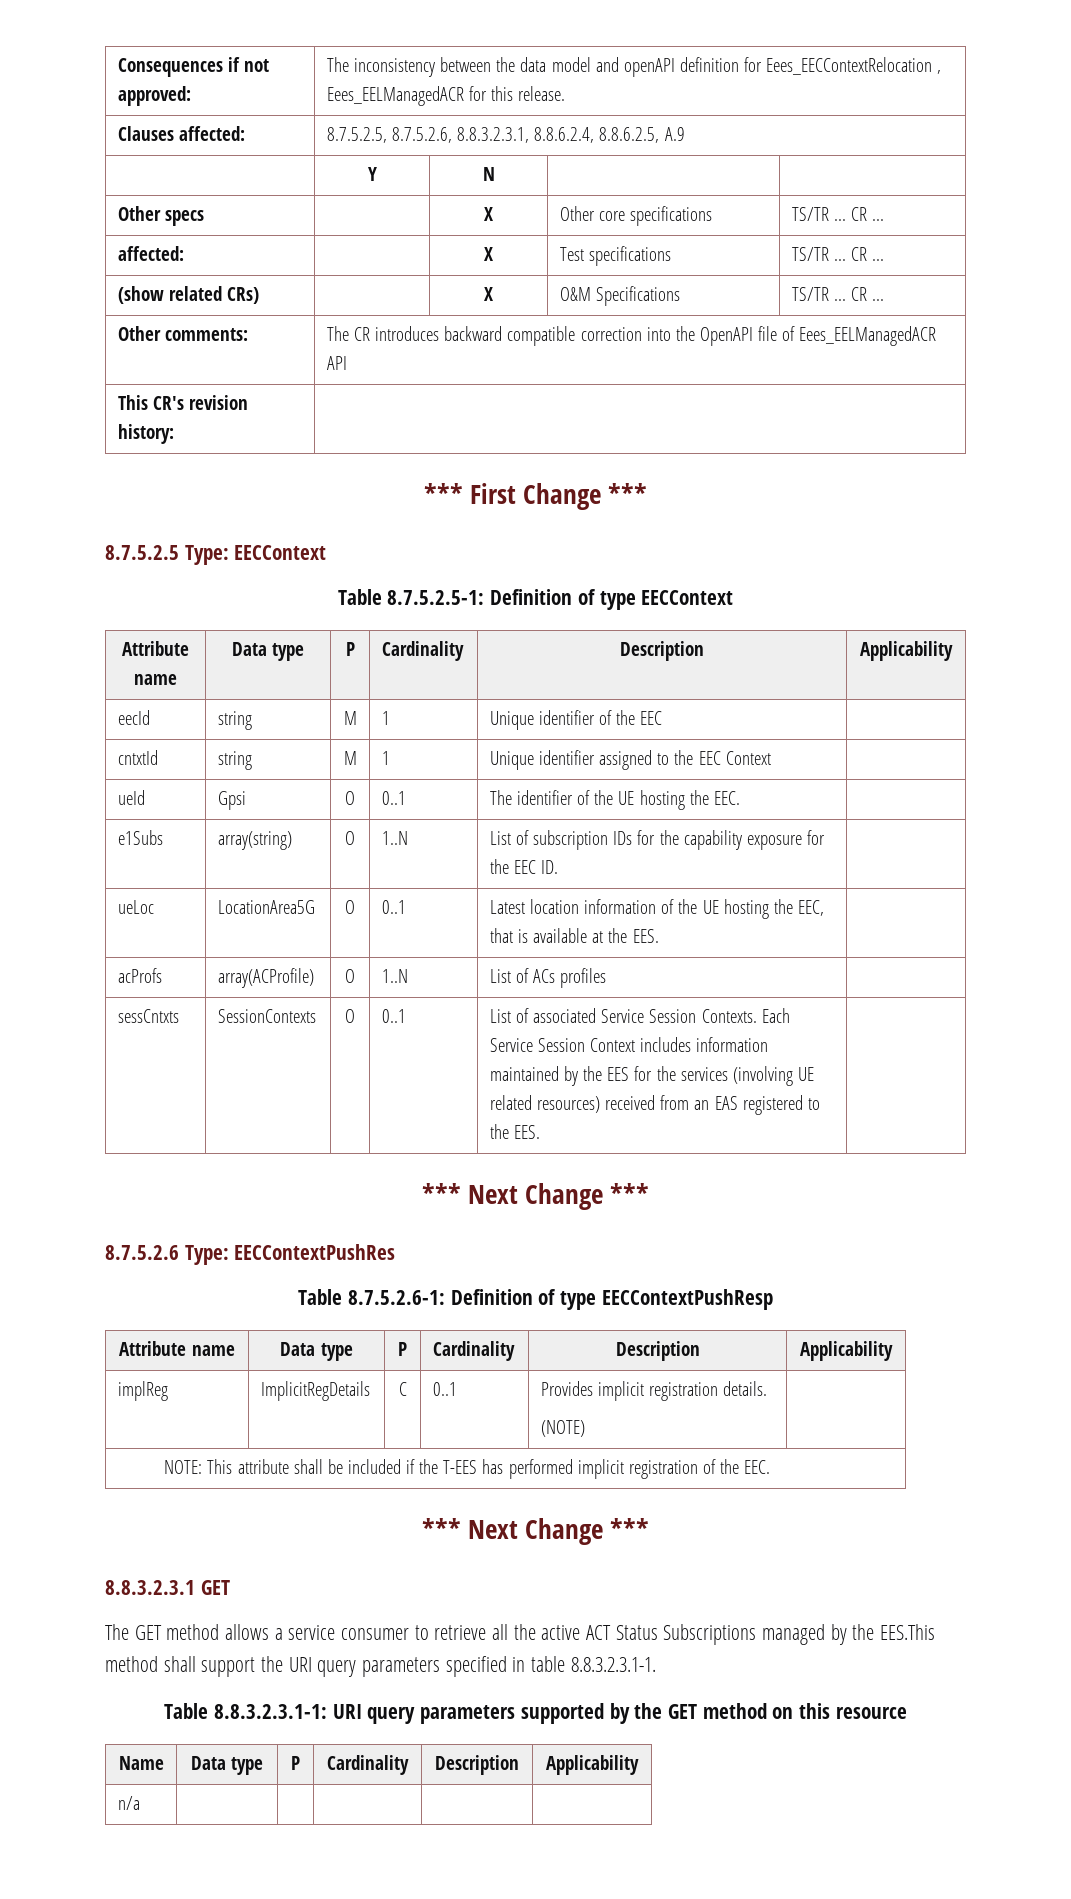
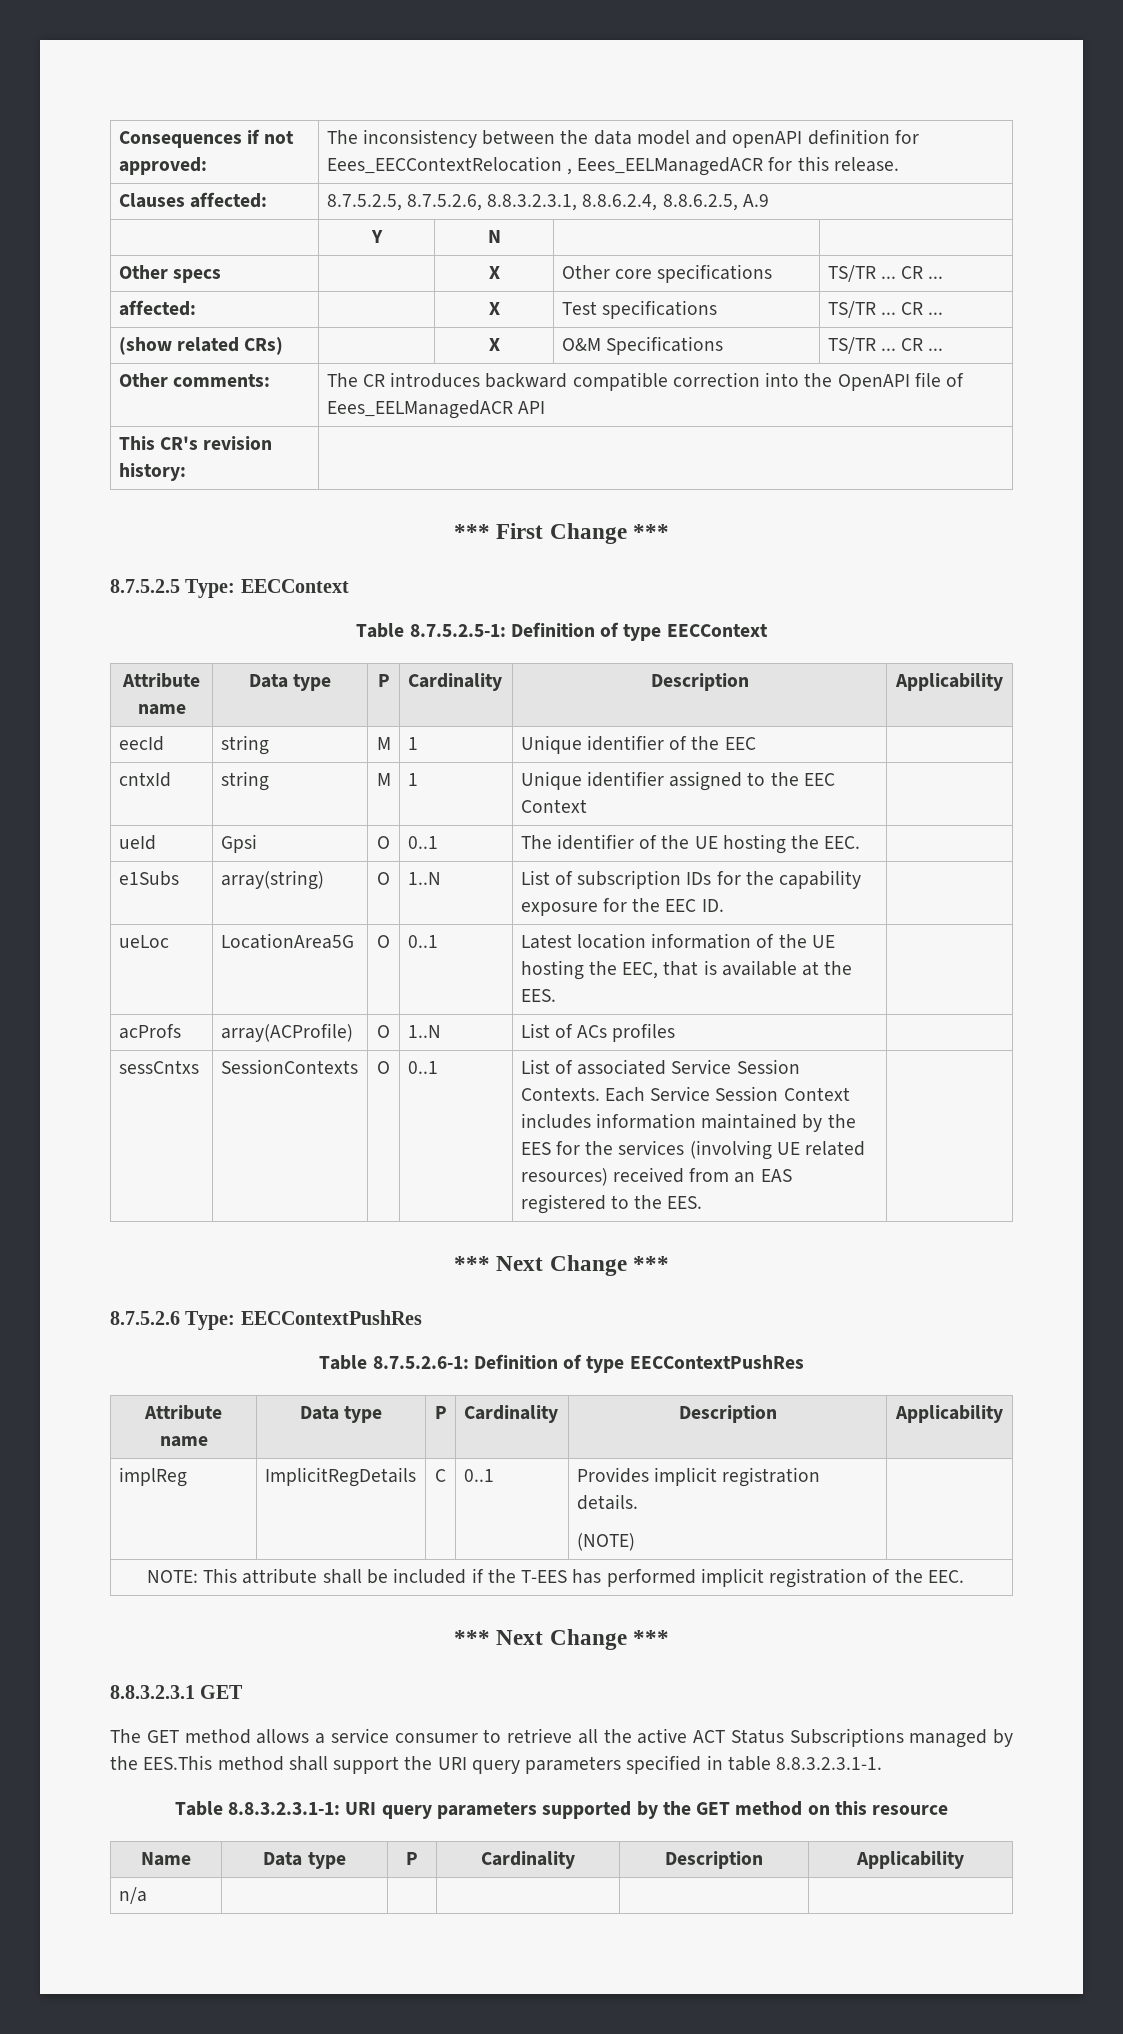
- cntxtId | string | M | 1 | Unique identifier assigned to the EEC Context |
+ cntxId | string | M | 1 | Unique identifier assigned to the EEC Context |
- sessCntxts | SessionContexts | O | 0..1 | List of associated Service Session Contexts. Each Service Session Context includes information maintained by the EES for the services (involving UE related resources) received from an EAS registered to the EES. |
+ sessCntxs | SessionContexts | O | 0..1 | List of associated Service Session Contexts. Each Service Session Context includes information maintained by the EES for the services (involving UE related resources) received from an EAS registered to the EES. |
- Table 8.7.5.2.6-1: Definition of type EECContextPushResp
+ Table 8.7.5.2.6-1: Definition of type EECContextPushRes

